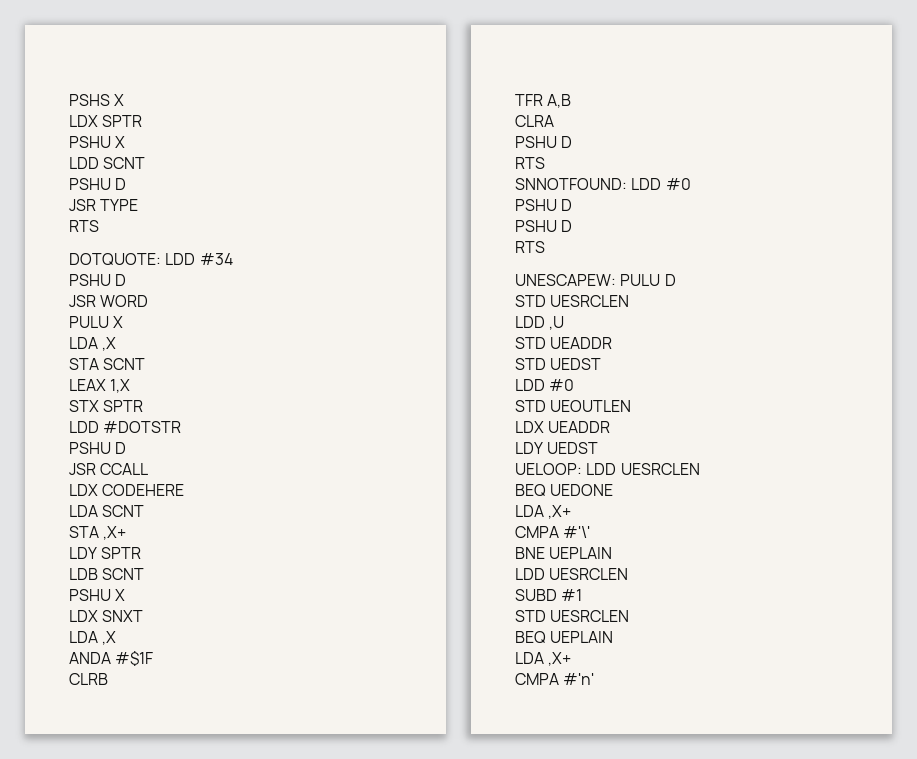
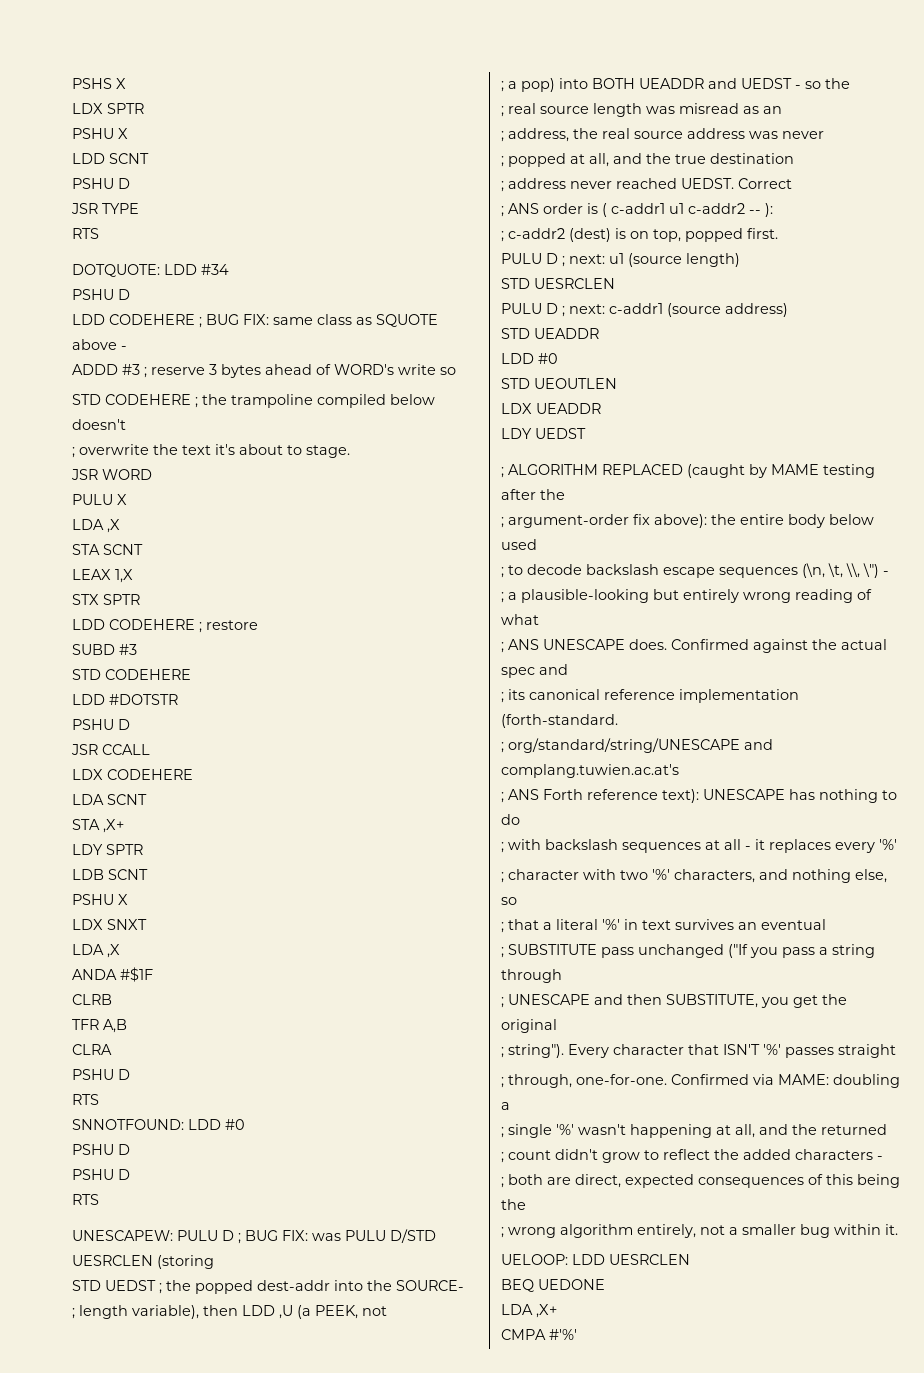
+ LDD CODEHERE ; BUG FIX: same class as SQUOTE above -
+ ADDD #3 ; reserve 3 bytes ahead of WORD's write so
+ STD CODEHERE ; the trampoline compiled below doesn't
+ ; overwrite the text it's about to stage.
+ LDD CODEHERE ; restore
+ SUBD #3
+ STD CODEHERE
- UNESCAPEW: PULU D
+ UNESCAPEW: PULU D ; BUG FIX: was PULU D/STD UESRCLEN (storing
+ STD UEDST ; the popped dest-addr into the SOURCE-
+ ; length variable), then LDD ,U (a PEEK, not
+ ; a pop) into BOTH UEADDR and UEDST - so the
+ ; real source length was misread as an
+ ; address, the real source address was never
+ ; popped at all, and the true destination
+ ; address never reached UEDST. Correct
+ ; ANS order is ( c-addr1 u1 c-addr2 -- ):
+ ; c-addr2 (dest) is on top, popped first.
+ PULU D ; next: u1 (source length)
  STD UESRCLEN
- LDD ,U
+ PULU D ; next: c-addr1 (source address)
- STD UEDST
+ ; ALGORITHM REPLACED (caught by MAME testing after the
+ ; argument-order fix above): the entire body below used
+ ; to decode backslash escape sequences (\n, \t, \\, \") -
+ ; a plausible-looking but entirely wrong reading of what
+ ; ANS UNESCAPE does. Confirmed against the actual spec and
+ ; its canonical reference implementation (forth-standard.
+ ; org/standard/string/UNESCAPE and complang.tuwien.ac.at's
+ ; ANS Forth reference text): UNESCAPE has nothing to do
+ ; with backslash sequences at all - it replaces every '%'
+ ; character with two '%' characters, and nothing else, so
+ ; that a literal '%' in text survives an eventual
+ ; SUBSTITUTE pass unchanged ("If you pass a string through
+ ; UNESCAPE and then SUBSTITUTE, you get the original
+ ; string"). Every character that ISN'T '%' passes straight
+ ; through, one-for-one. Confirmed via MAME: doubling a
+ ; single '%' wasn't happening at all, and the returned
+ ; count didn't grow to reflect the added characters -
+ ; both are direct, expected consequences of this being the
+ ; wrong algorithm entirely, not a smaller bug within it.
- CMPA #'\'
- BNE UEPLAIN
- LDD UESRCLEN
- SUBD #1
- STD UESRCLEN
- BEQ UEPLAIN
- LDA ,X+
- CMPA #'n'
+ CMPA #'%'

